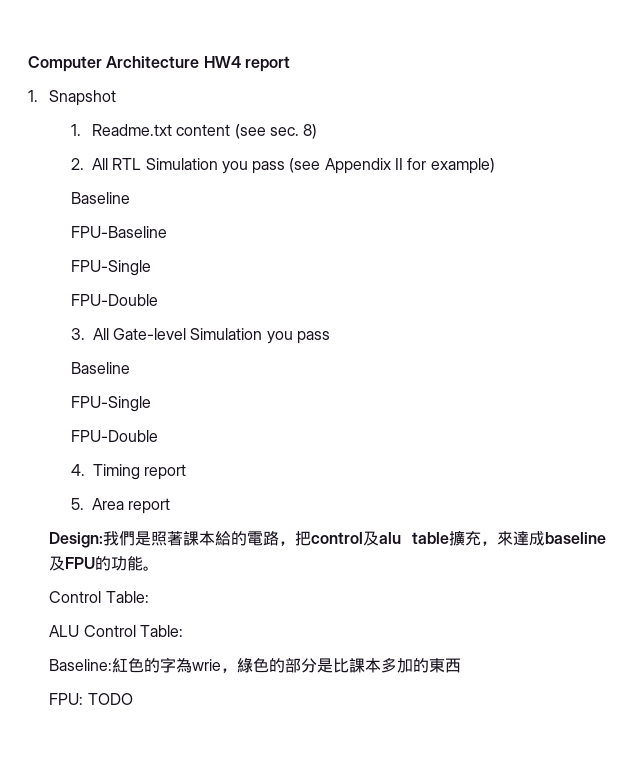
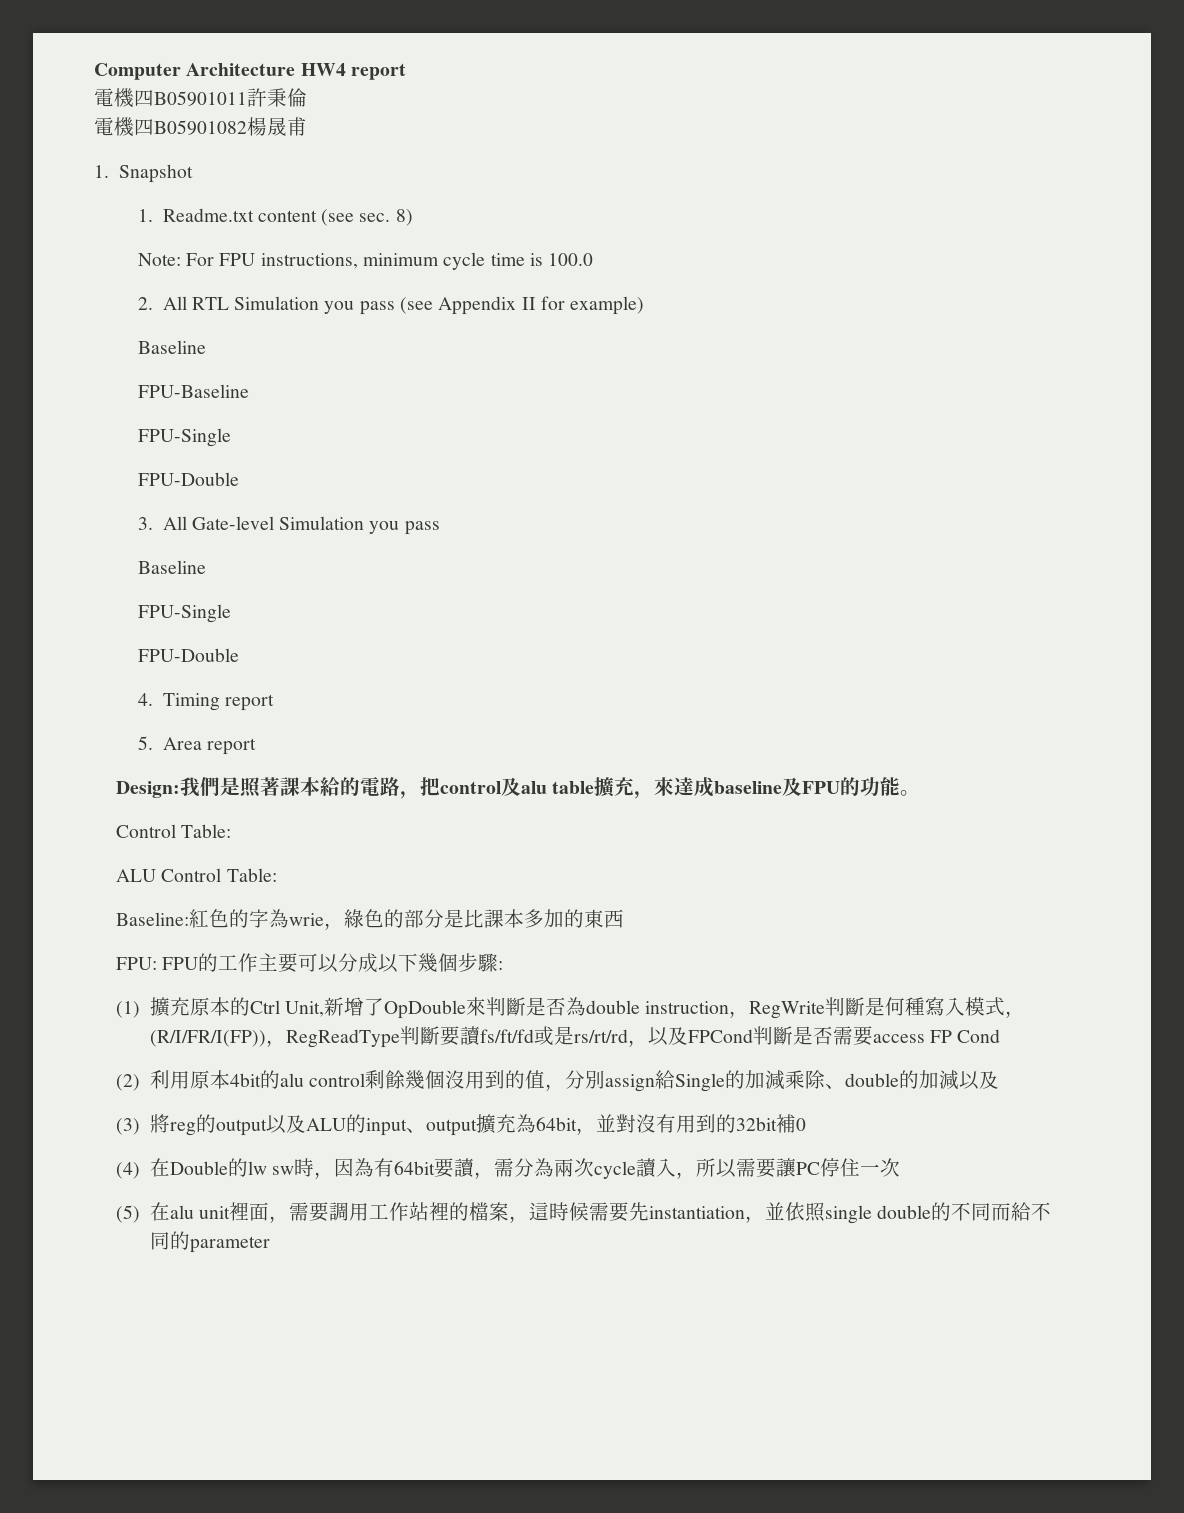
+ 電機四B05901011許秉倫
+ 電機四B05901082楊晟甫
+ Note: For FPU instructions, minimum cycle time is 100.0
- FPU: TODO
+ FPU: FPU的工作主要可以分成以下幾個步驟:
+ (1)擴充原本的Ctrl Unit,新增了OpDouble來判斷是否為double instruction，RegWrite判斷是何種寫入模式，(R/I/FR/I(FP))，RegReadType判斷要讀fs/ft/fd或是rs/rt/rd，以及FPCond判斷是否需要access FP Cond
+ (2)利用原本4bit的alu control剩餘幾個沒用到的值，分別assign給Single的加減乘除、double的加減以及
+ (3)將reg的output以及ALU的input、output擴充為64bit，並對沒有用到的32bit補0
+ (4)在Double的lw sw時，因為有64bit要讀，需分為兩次cycle讀入，所以需要讓PC停住一次
+ (5)在alu unit裡面，需要調用工作站裡的檔案，這時候需要先instantiation，並依照single double的不同而給不同的parameter

